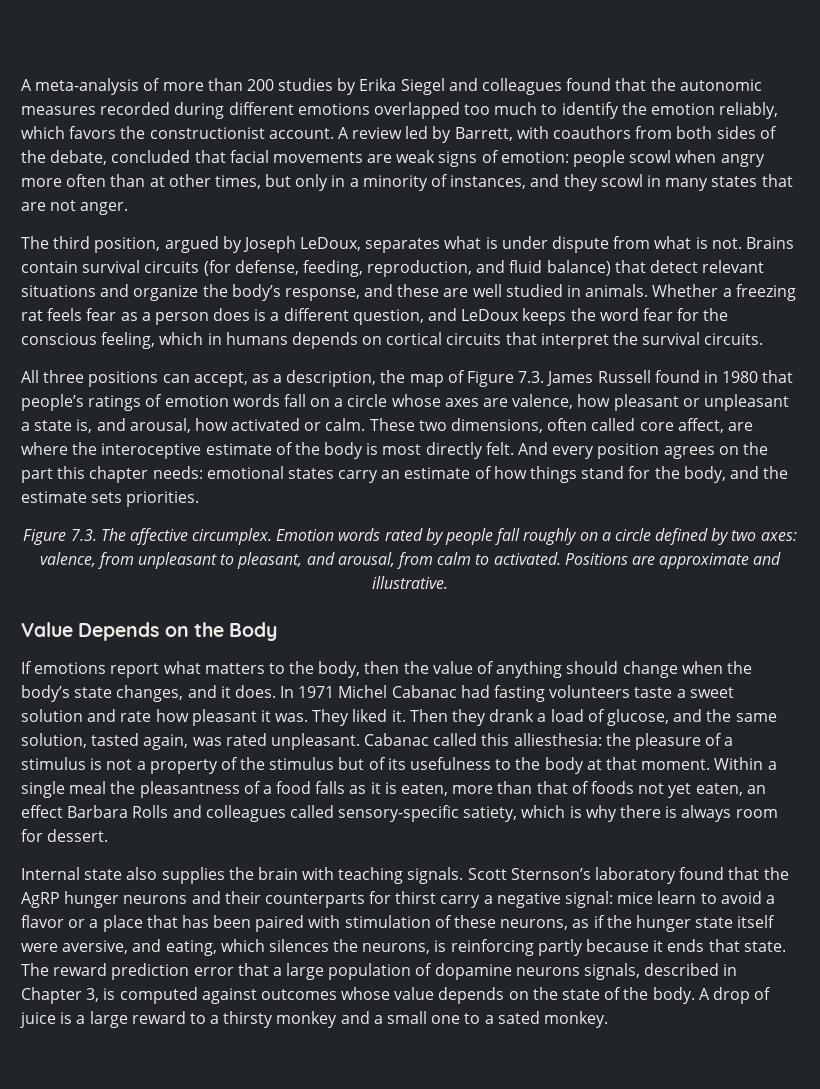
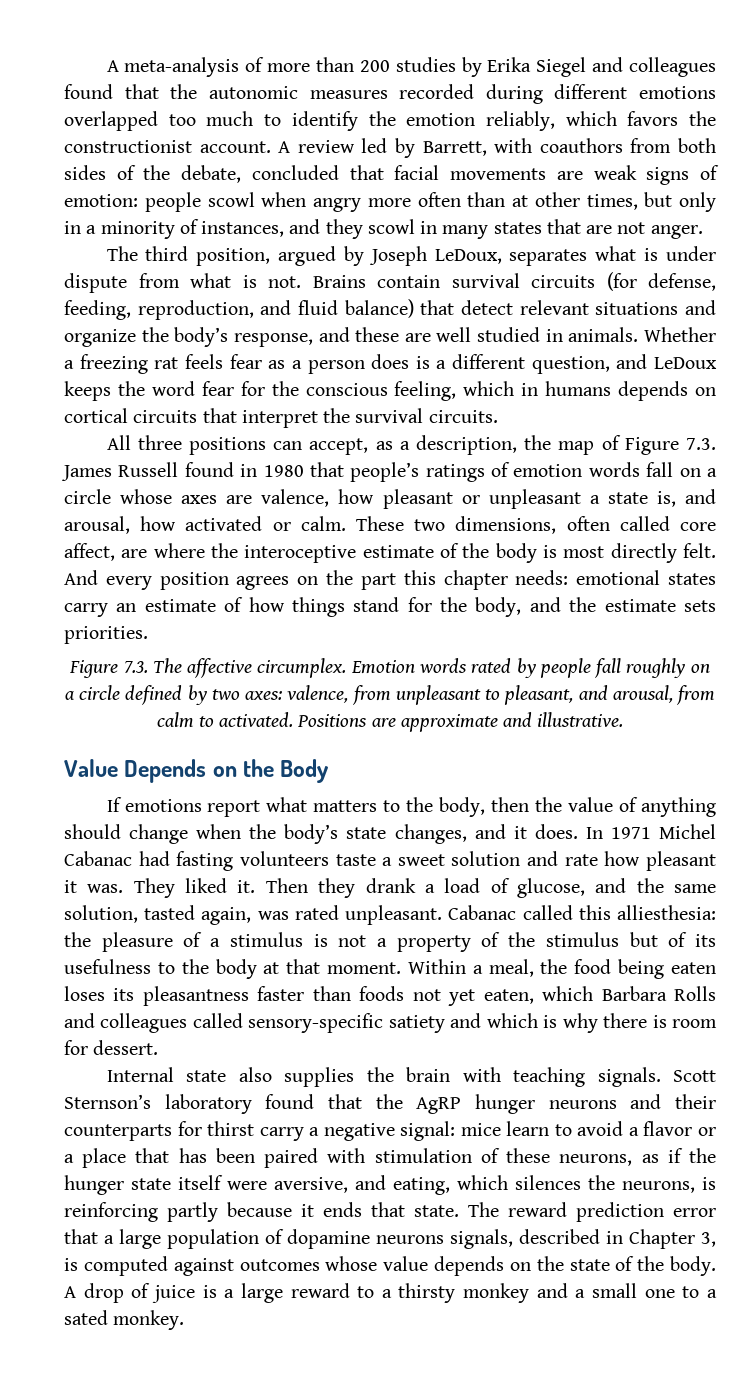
- Within a single meal the pleasantness of a food falls as it is eaten, more than that of foods not yet eaten, an effect Barbara Rolls and colleagues called sensory-specific satiety, which is why there is always room for dessert.
+ Within a meal, the food being eaten loses its pleasantness faster than foods not yet eaten, which Barbara Rolls and colleagues called sensory-specific satiety and which is why there is room for dessert.

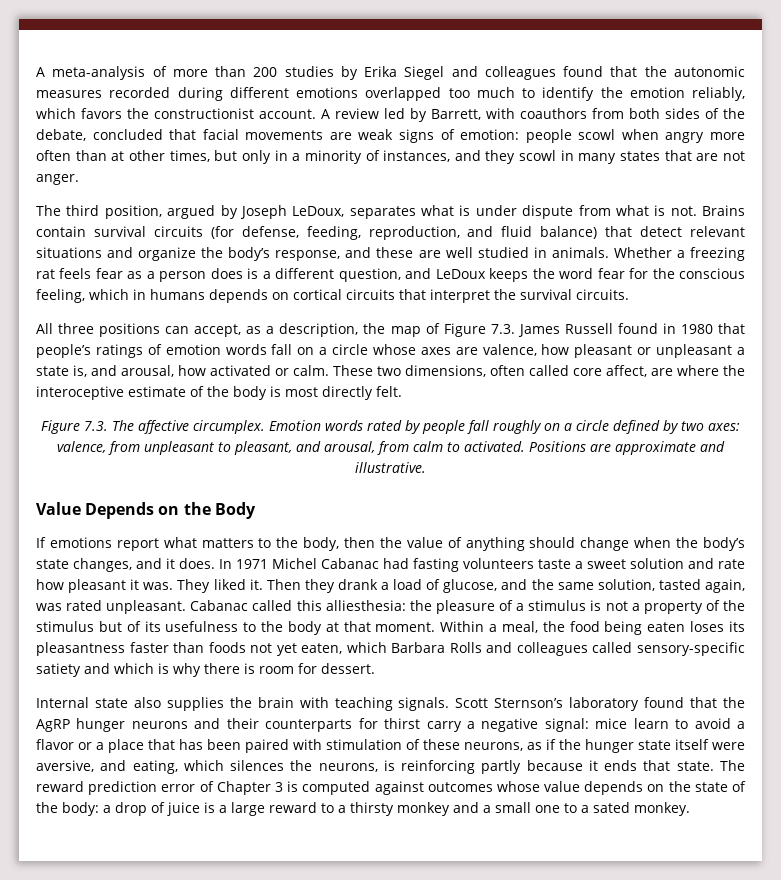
- And every position agrees on the part this chapter needs: emotional states carry an estimate of how things stand for the body, and the estimate sets priorities.
- The reward prediction error that a large population of dopamine neurons signals, described in Chapter 3, is computed against outcomes whose value depends on the state of the body. A drop of juice is a large reward to a thirsty monkey and a small one to a sated monkey.
+ The reward prediction error of Chapter 3 is computed against outcomes whose value depends on the state of the body: a drop of juice is a large reward to a thirsty monkey and a small one to a sated monkey.

